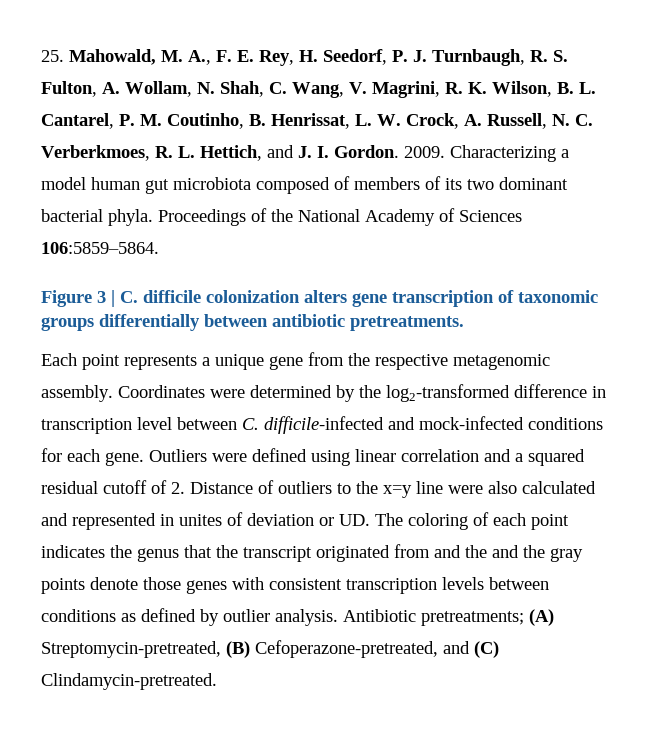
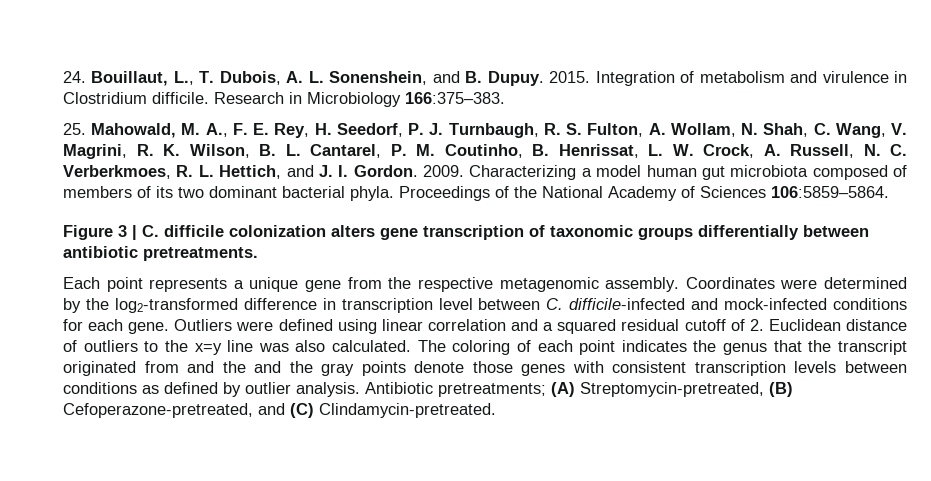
+ 24. Bouillaut, L., T. Dubois, A. L. Sonenshein, and B. Dupuy. 2015. Integration of metabolism and virulence in Clostridium difficile. Research in Microbiology 166:375–383.
- Outliers were defined using linear correlation and a squared residual cutoff of 2. Distance of outliers to the x=y line were also calculated and represented in unites of deviation or UD. The coloring of each point indicates the genus that the transcript originated from and the and the gray points denote those genes with consistent transcription levels between conditions as defined by outlier analysis.
+ Outliers were defined using linear correlation and a squared residual cutoff of 2. Euclidean distance of outliers to the x=y line was also calculated. The coloring of each point indicates the genus that the transcript originated from and the and the gray points denote those genes with consistent transcription levels between conditions as defined by outlier analysis.

